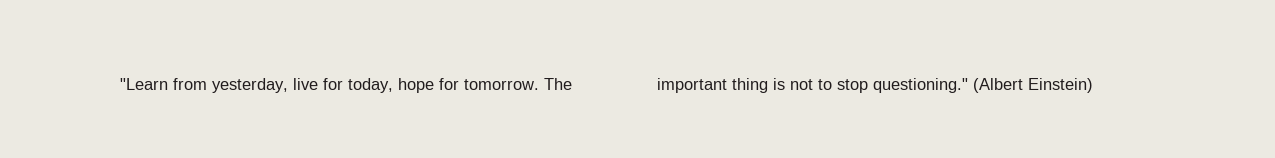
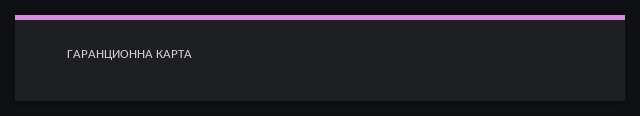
- "Learn from yesterday, live for today, hope for tomorrow. The important thing is not to stop questioning." (Albert Einstein)
+ ГАРАНЦИОННА КАРТA

